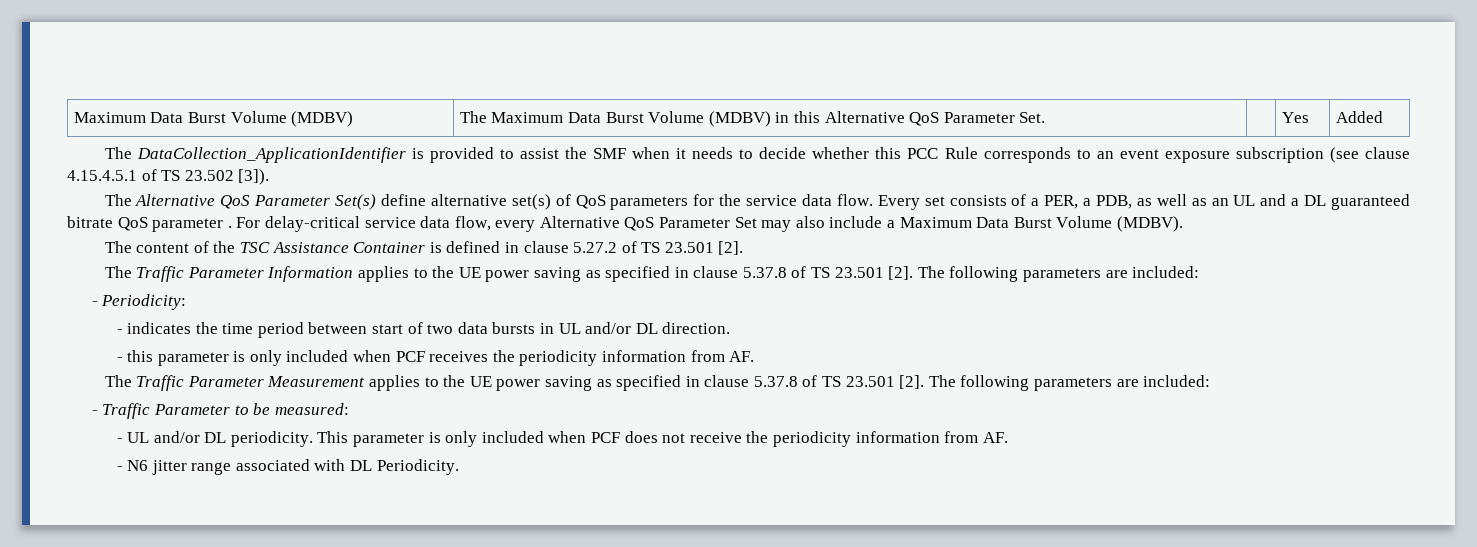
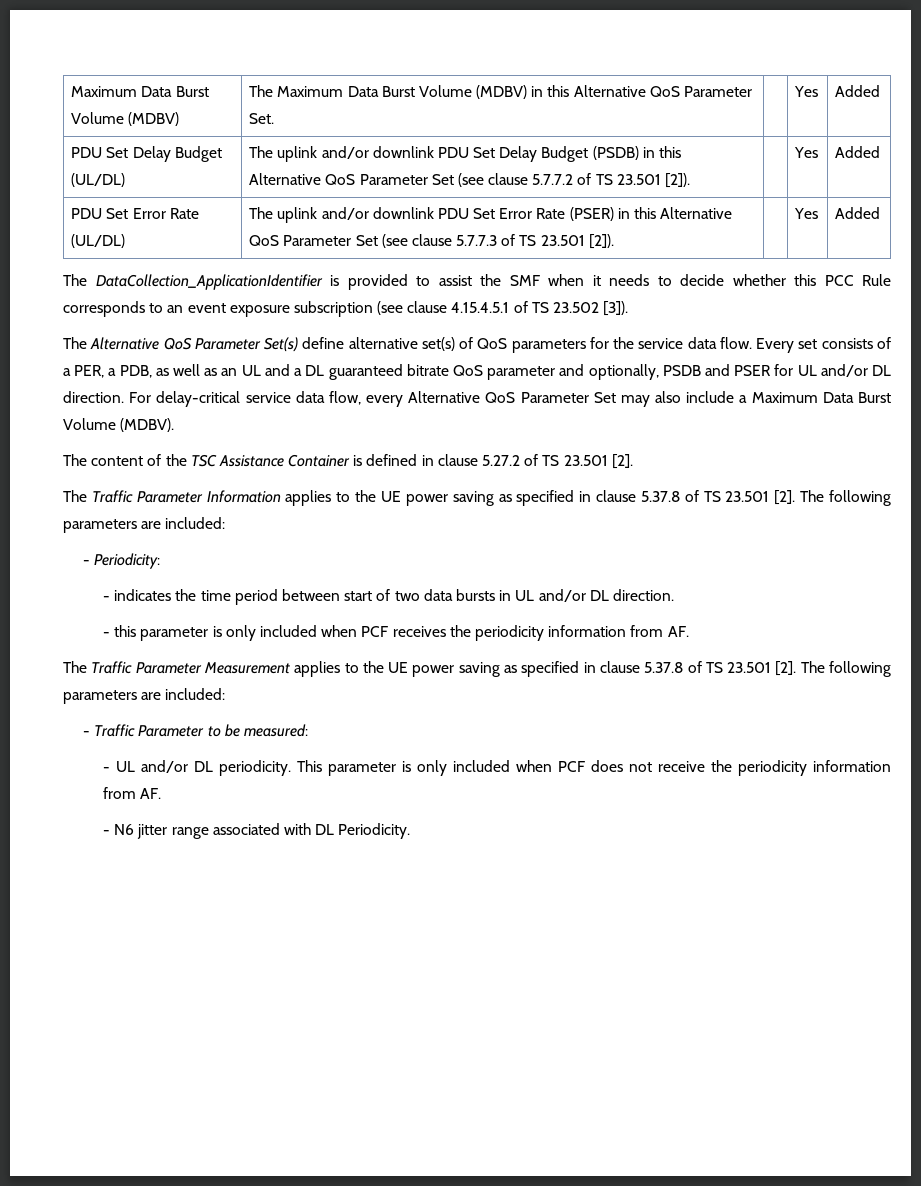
+ PDU Set Delay Budget (UL/DL) | The uplink and/or downlink PDU Set Delay Budget (PSDB) in this Alternative QoS Parameter Set (see clause 5.7.7.2 of TS 23.501 [2]). | | Yes | Added
+ PDU Set Error Rate (UL/DL) | The uplink and/or downlink PDU Set Error Rate (PSER) in this Alternative QoS Parameter Set (see clause 5.7.7.3 of TS 23.501 [2]). | | Yes | Added
- Every set consists of a PER, a PDB, as well as an UL and a DL guaranteed bitrate QoS parameter .
+ Every set consists of a PER, a PDB, as well as an UL and a DL guaranteed bitrate QoS parameter and optionally, PSDB and PSER for UL and/or DL direction.

